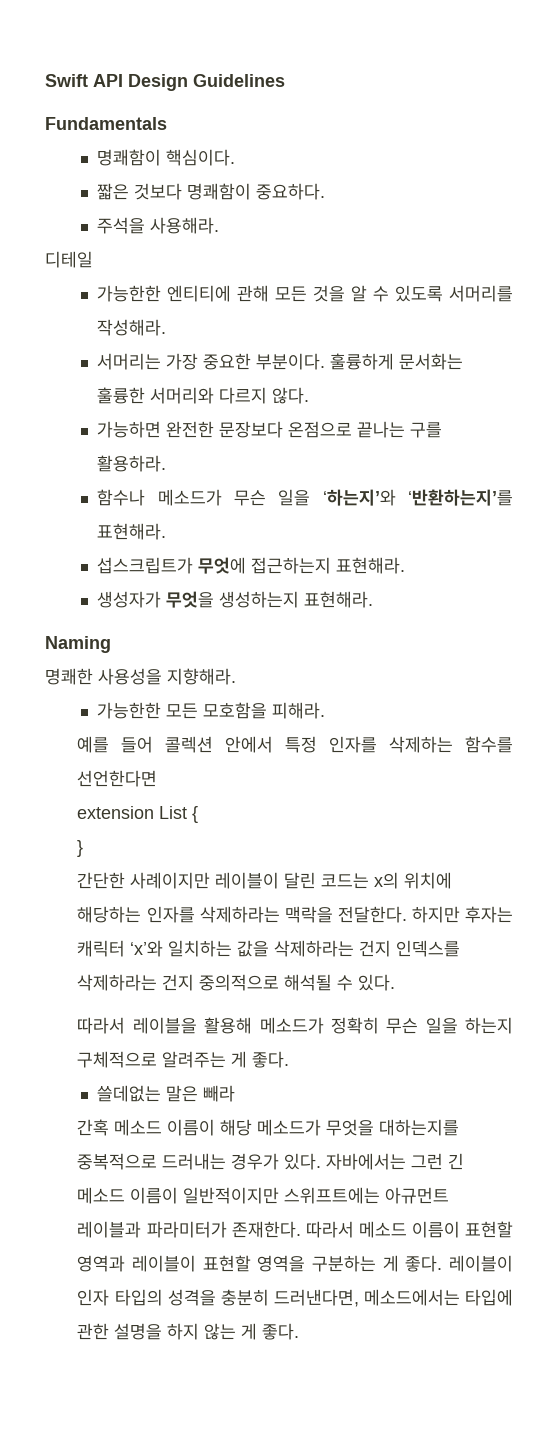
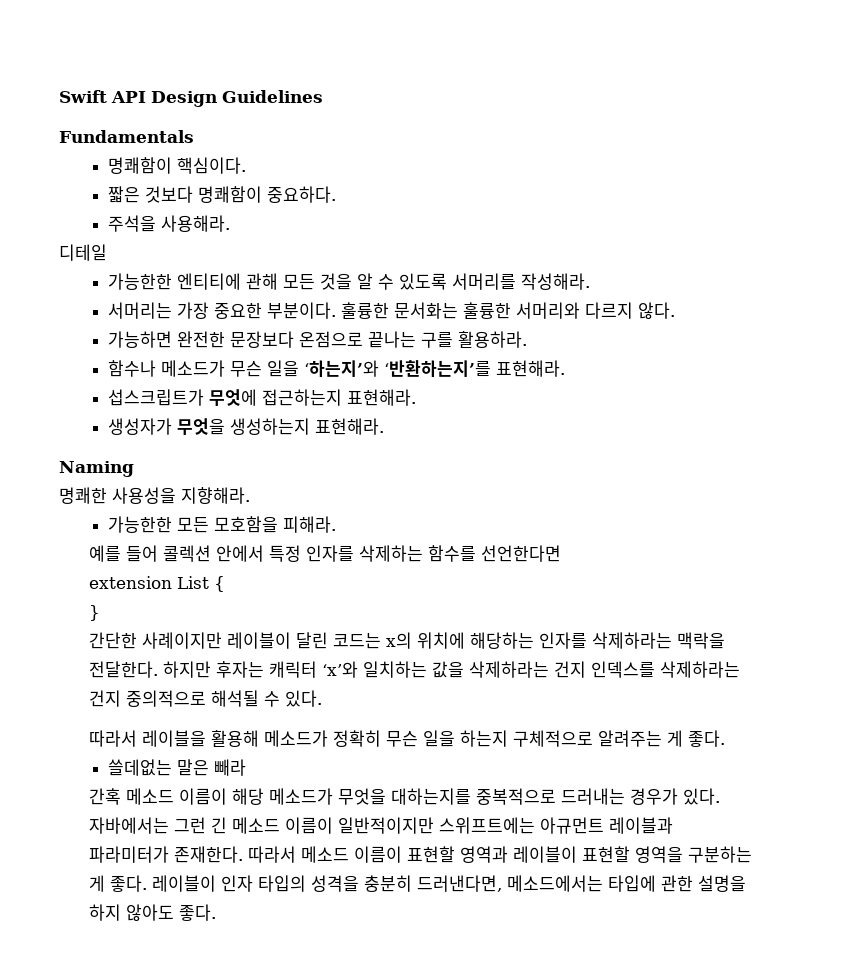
- 훌륭하게 문서화는 훌륭한 서머리와 다르지 않다.
+ 훌륭한 문서화는 훌륭한 서머리와 다르지 않다.
- 레이블이 인자 타입의 성격을 충분히 드러낸다면, 메소드에서는 타입에 관한 설명을 하지 않는 게 좋다.
+ 레이블이 인자 타입의 성격을 충분히 드러낸다면, 메소드에서는 타입에 관한 설명을 하지 않아도 좋다.

